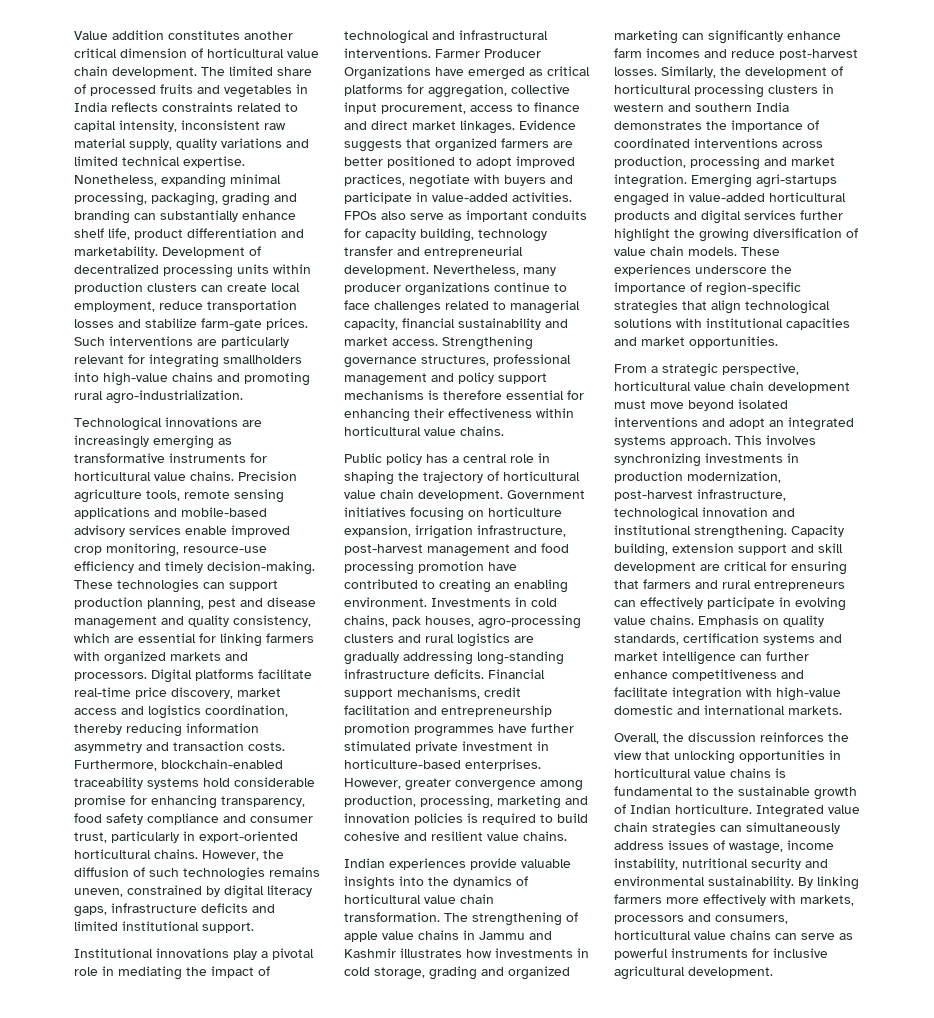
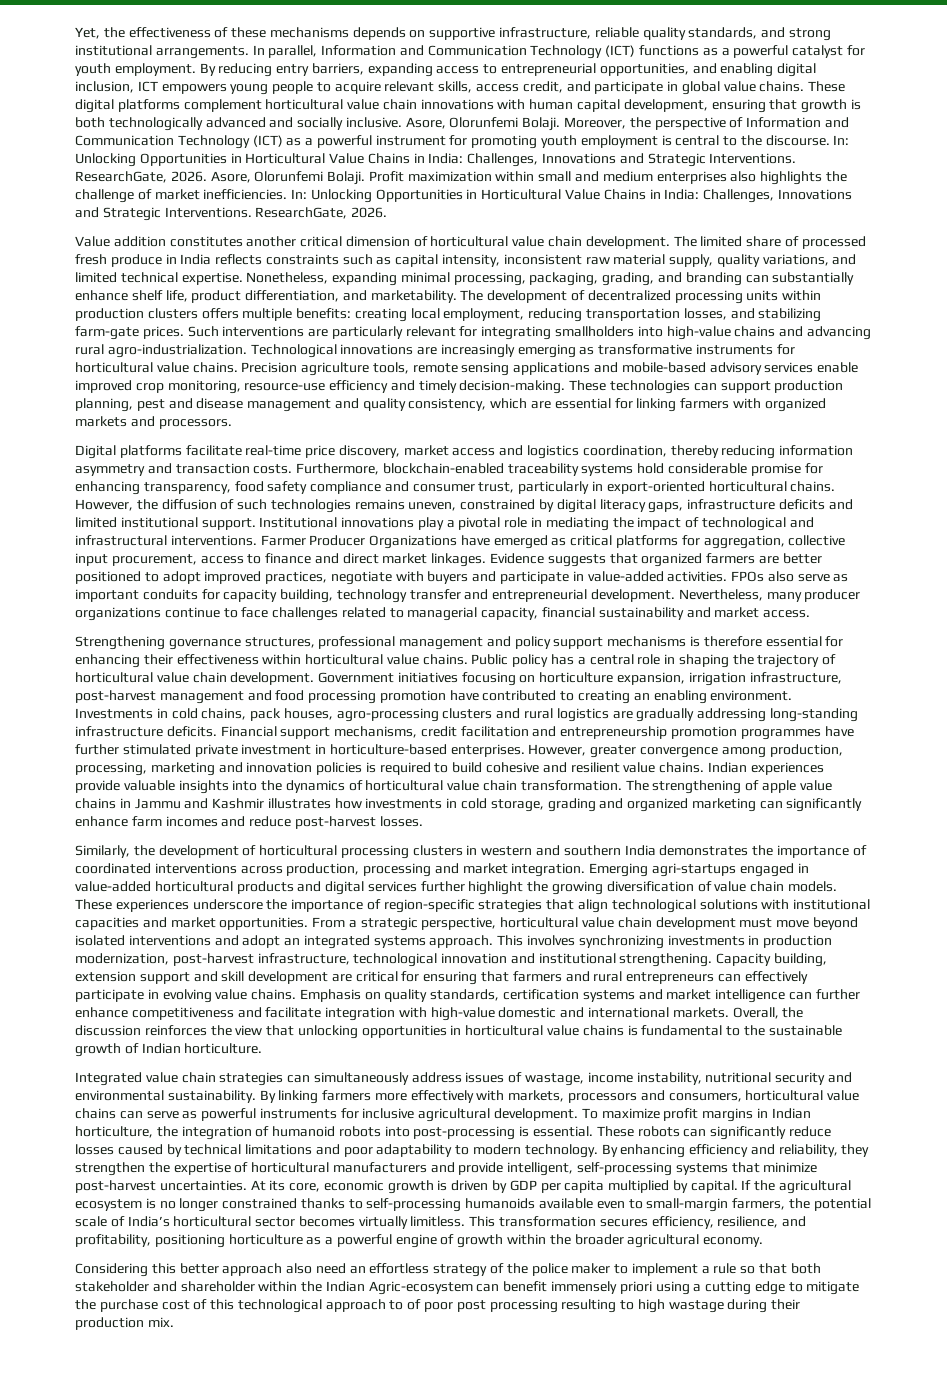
+ Yet, the effectiveness of these mechanisms depends on supportive infrastructure, reliable quality standards, and strong institutional arrangements. In parallel, Information and Communication Technology (ICT) functions as a powerful catalyst for youth employment. By reducing entry barriers, expanding access to entrepreneurial opportunities, and enabling digital inclusion, ICT empowers young people to acquire relevant skills, access credit, and participate in global value chains. These digital platforms complement horticultural value chain innovations with human capital development, ensuring that growth is both technologically advanced and socially inclusive. Asore, Olorunfemi Bolaji. Moreover, the perspective of Information and Communication Technology (ICT) as a powerful instrument for promoting youth employment is central to the discourse. In: Unlocking Opportunities in Horticultural Value Chains in India: Challenges, Innovations and Strategic Interventions. ResearchGate, 2026. Asore, Olorunfemi Bolaji. Profit maximization within small and medium enterprises also highlights the challenge of market inefficiencies. In: Unlocking Opportunities in Horticultural Value Chains in India: Challenges, Innovations and Strategic Interventions. ResearchGate, 2026.
- The limited share of processed fruits and vegetables in India reflects constraints related to capital intensity, inconsistent raw material supply, quality variations and limited technical expertise.
+ The limited share of processed fresh produce in India reflects constraints such as capital intensity, inconsistent raw material supply, quality variations, and limited technical expertise.
- Nonetheless, expanding minimal processing, packaging, grading and branding can substantially enhance shelf life, product differentiation and marketability.
+ Nonetheless, expanding minimal processing, packaging, grading, and branding can substantially enhance shelf life, product differentiation, and marketability.
- Development of decentralized processing units within production clusters can create local employment, reduce transportation losses and stabilize farm-gate prices.
+ The development of decentralized processing units within production clusters offers multiple benefits: creating local employment, reducing transportation losses, and stabilizing farm-gate prices.
- Such interventions are particularly relevant for integrating smallholders into high-value chains and promoting rural agro-industrialization.
- Technological innovations are increasingly emerging as transformative instruments for horticultural value chains.
+ Such interventions are particularly relevant for integrating smallholders into high-value chains and advancing rural agro-industrialization. Technological innovations are increasingly emerging as transformative instruments for horticultural value chains.
- These technologies can support production planning, pest and disease management and quality consistency, which are essential for linking farmers with organized markets and processors. Digital platforms facilitate real-time price discovery, market access and logistics coordination, thereby reducing information asymmetry and transaction costs.
+ These technologies can support production planning, pest and disease management and quality consistency, which are essential for linking farmers with organized markets and processors.
+ Digital platforms facilitate real-time price discovery, market access and logistics coordination, thereby reducing information asymmetry and transaction costs.
- However, the diffusion of such technologies remains uneven, constrained by digital literacy gaps, infrastructure deficits and limited institutional support.
- Institutional innovations play a pivotal role in mediating the impact of technological and infrastructural interventions.
+ However, the diffusion of such technologies remains uneven, constrained by digital literacy gaps, infrastructure deficits and limited institutional support. Institutional innovations play a pivotal role in mediating the impact of technological and infrastructural interventions.
- Nevertheless, many producer organizations continue to face challenges related to managerial capacity, financial sustainability and market access. Strengthening governance structures, professional management and policy support mechanisms is therefore essential for enhancing their effectiveness within horticultural value chains.
- Public policy has a central role in shaping the trajectory of horticultural value chain development.
+ Nevertheless, many producer organizations continue to face challenges related to managerial capacity, financial sustainability and market access.
+ Strengthening governance structures, professional management and policy support mechanisms is therefore essential for enhancing their effectiveness within horticultural value chains. Public policy has a central role in shaping the trajectory of horticultural value chain development.
- However, greater convergence among production, processing, marketing and innovation policies is required to build cohesive and resilient value chains.
- Indian experiences provide valuable insights into the dynamics of horticultural value chain transformation.
+ However, greater convergence among production, processing, marketing and innovation policies is required to build cohesive and resilient value chains. Indian experiences provide valuable insights into the dynamics of horticultural value chain transformation.
- The strengthening of apple value chains in Jammu and Kashmir illustrates how investments in cold storage, grading and organized marketing can significantly enhance farm incomes and reduce post-harvest losses. Similarly, the development of horticultural processing clusters in western and southern India demonstrates the importance of coordinated interventions across production, processing and market integration.
+ The strengthening of apple value chains in Jammu and Kashmir illustrates how investments in cold storage, grading and organized marketing can significantly enhance farm incomes and reduce post-harvest losses.
+ Similarly, the development of horticultural processing clusters in western and southern India demonstrates the importance of coordinated interventions across production, processing and market integration.
- These experiences underscore the importance of region-specific strategies that align technological solutions with institutional capacities and market opportunities.
- From a strategic perspective, horticultural value chain development must move beyond isolated interventions and adopt an integrated systems approach.
+ These experiences underscore the importance of region-specific strategies that align technological solutions with institutional capacities and market opportunities. From a strategic perspective, horticultural value chain development must move beyond isolated interventions and adopt an integrated systems approach.
- Emphasis on quality standards, certification systems and market intelligence can further enhance competitiveness and facilitate integration with high-value domestic and international markets.
- Overall, the discussion reinforces the view that unlocking opportunities in horticultural value chains is fundamental to the sustainable growth of Indian horticulture. Integrated value chain strategies can simultaneously address issues of wastage, income instability, nutritional security and environmental sustainability.
+ Emphasis on quality standards, certification systems and market intelligence can further enhance competitiveness and facilitate integration with high-value domestic and international markets. Overall, the discussion reinforces the view that unlocking opportunities in horticultural value chains is fundamental to the sustainable growth of Indian horticulture.
+ Integrated value chain strategies can simultaneously address issues of wastage, income instability, nutritional security and environmental sustainability.
+ To maximize profit margins in Indian horticulture, the integration of humanoid robots into post-processing is essential. These robots can significantly reduce losses caused by technical limitations and poor adaptability to modern technology. By enhancing efficiency and reliability, they strengthen the expertise of horticultural manufacturers and provide intelligent, self-processing systems that minimize post-harvest uncertainties. At its core, economic growth is driven by GDP per capita multiplied by capital. If the agricultural ecosystem is no longer constrained thanks to self-processing humanoids available even to small-margin farmers, the potential scale of India’s horticultural sector becomes virtually limitless. This transformation secures efficiency, resilience, and profitability, positioning horticulture as a powerful engine of growth within the broader agricultural economy.
+ Considering this better approach also need an effortless strategy of the police maker to implement a rule so that both stakeholder and shareholder within the Indian Agric-ecosystem can benefit immensely priori using a cutting edge to mitigate the purchase cost of this technological approach to of poor post processing resulting to high wastage during their production mix.

